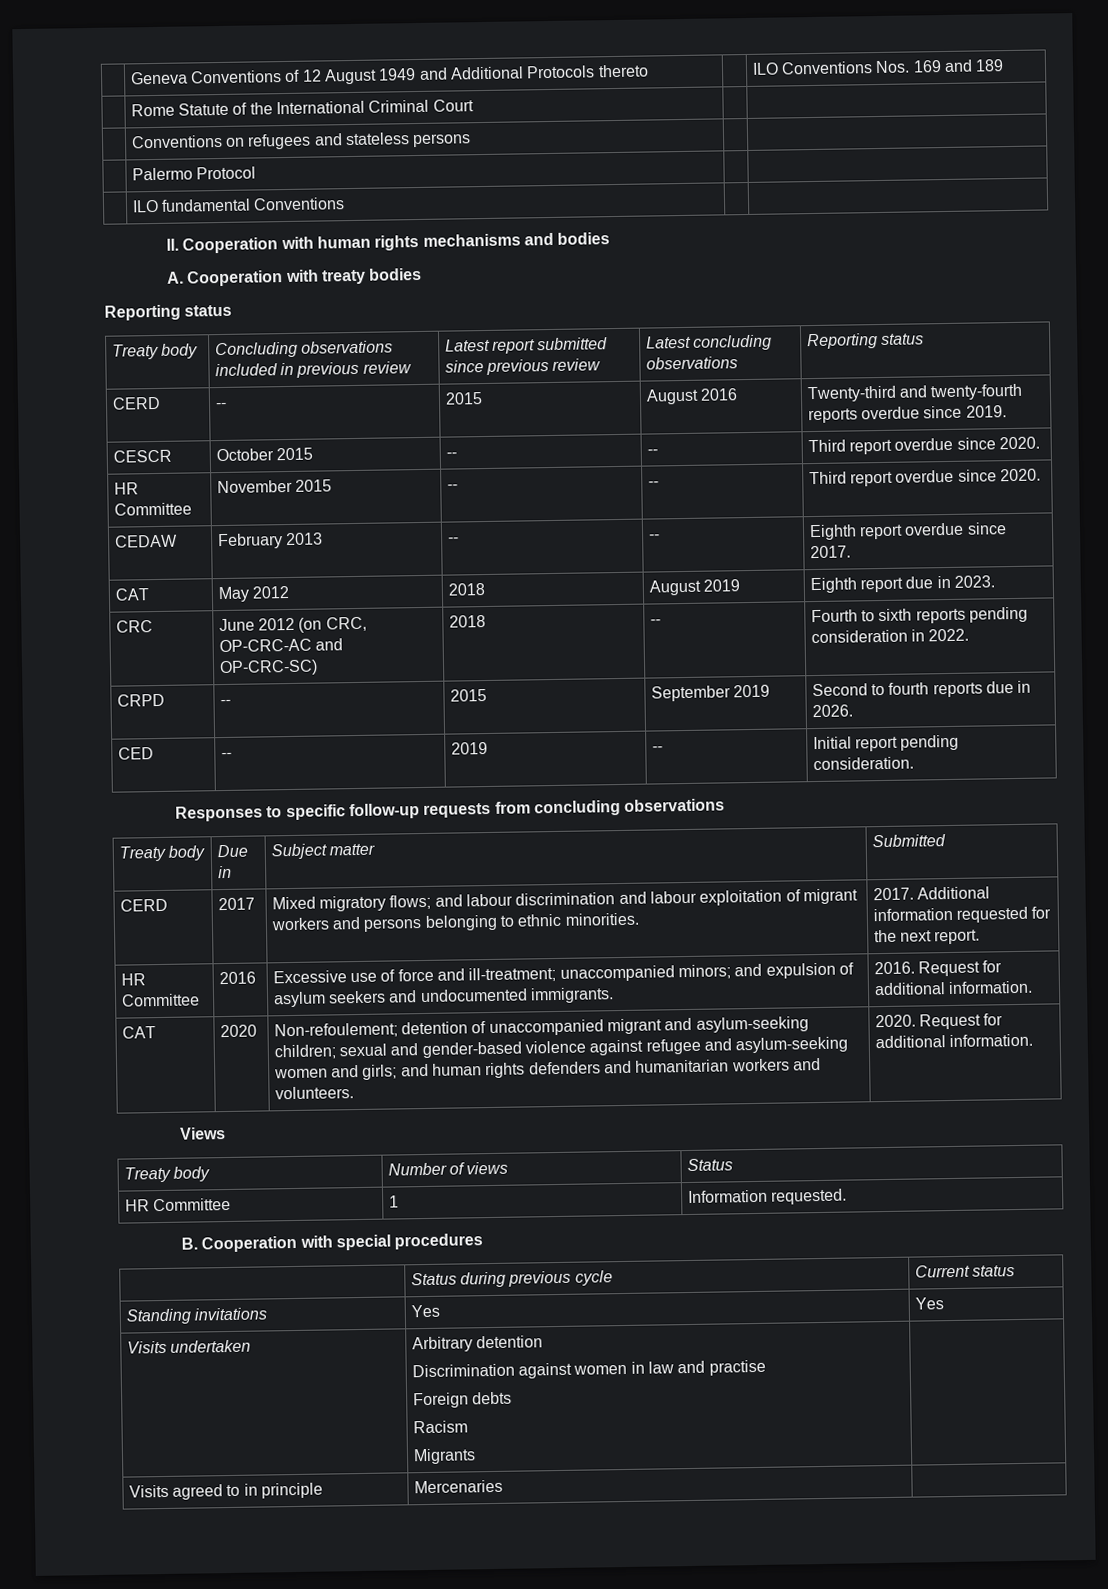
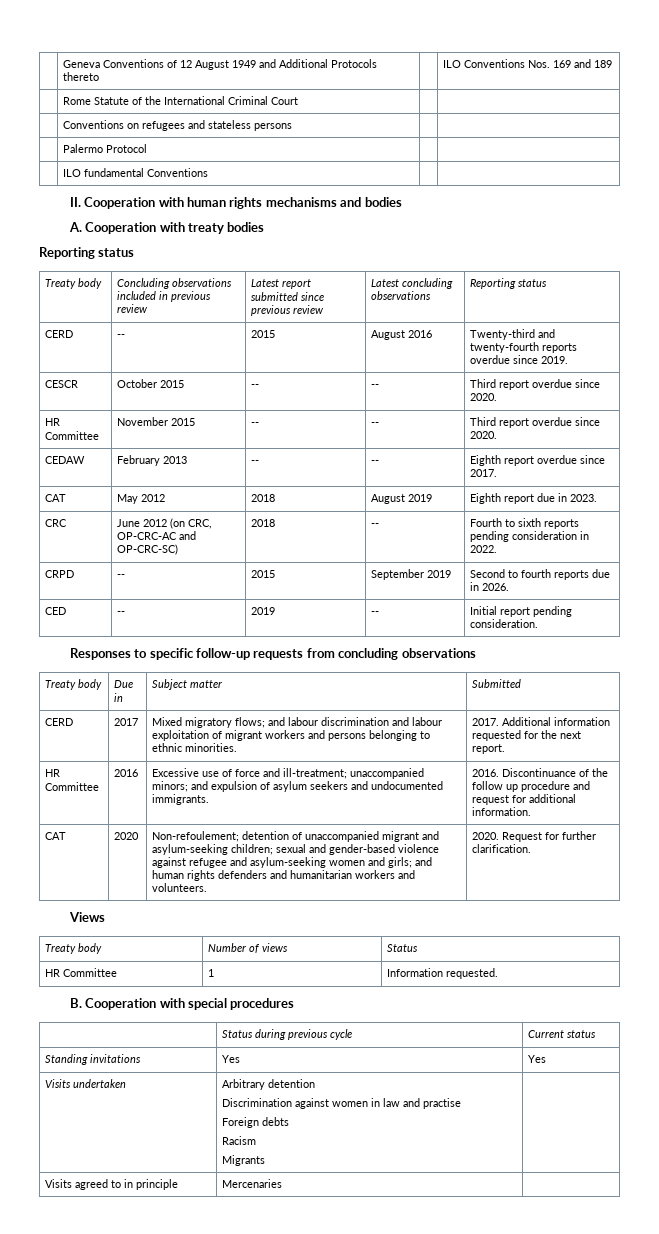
- HR Committee | 2016 | Excessive use of force and ill-treatment; unaccompanied minors; and expulsion of asylum seekers and undocumented immigrants. | 2016. Request for additional information.
+ HR Committee | 2016 | Excessive use of force and ill-treatment; unaccompanied minors; and expulsion of asylum seekers and undocumented immigrants. | 2016. Discontinuance of the follow up procedure and request for additional information.
- CAT | 2020 | Non-refoulement; detention of unaccompanied migrant and asylum-seeking children; sexual and gender-based violence against refugee and asylum-seeking women and girls; and human rights defenders and humanitarian workers and volunteers. | 2020. Request for additional information.
+ CAT | 2020 | Non-refoulement; detention of unaccompanied migrant and asylum-seeking children; sexual and gender-based violence against refugee and asylum-seeking women and girls; and human rights defenders and humanitarian workers and volunteers. | 2020. Request for further clarification.

